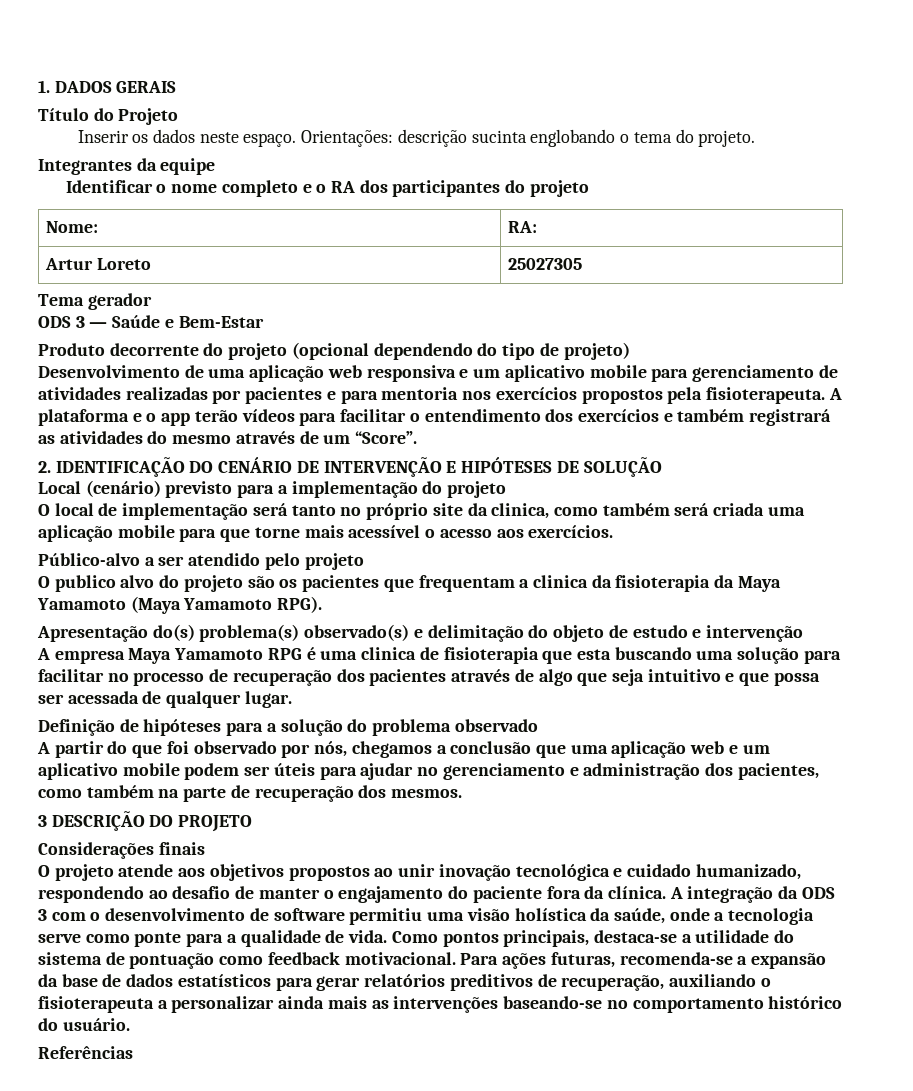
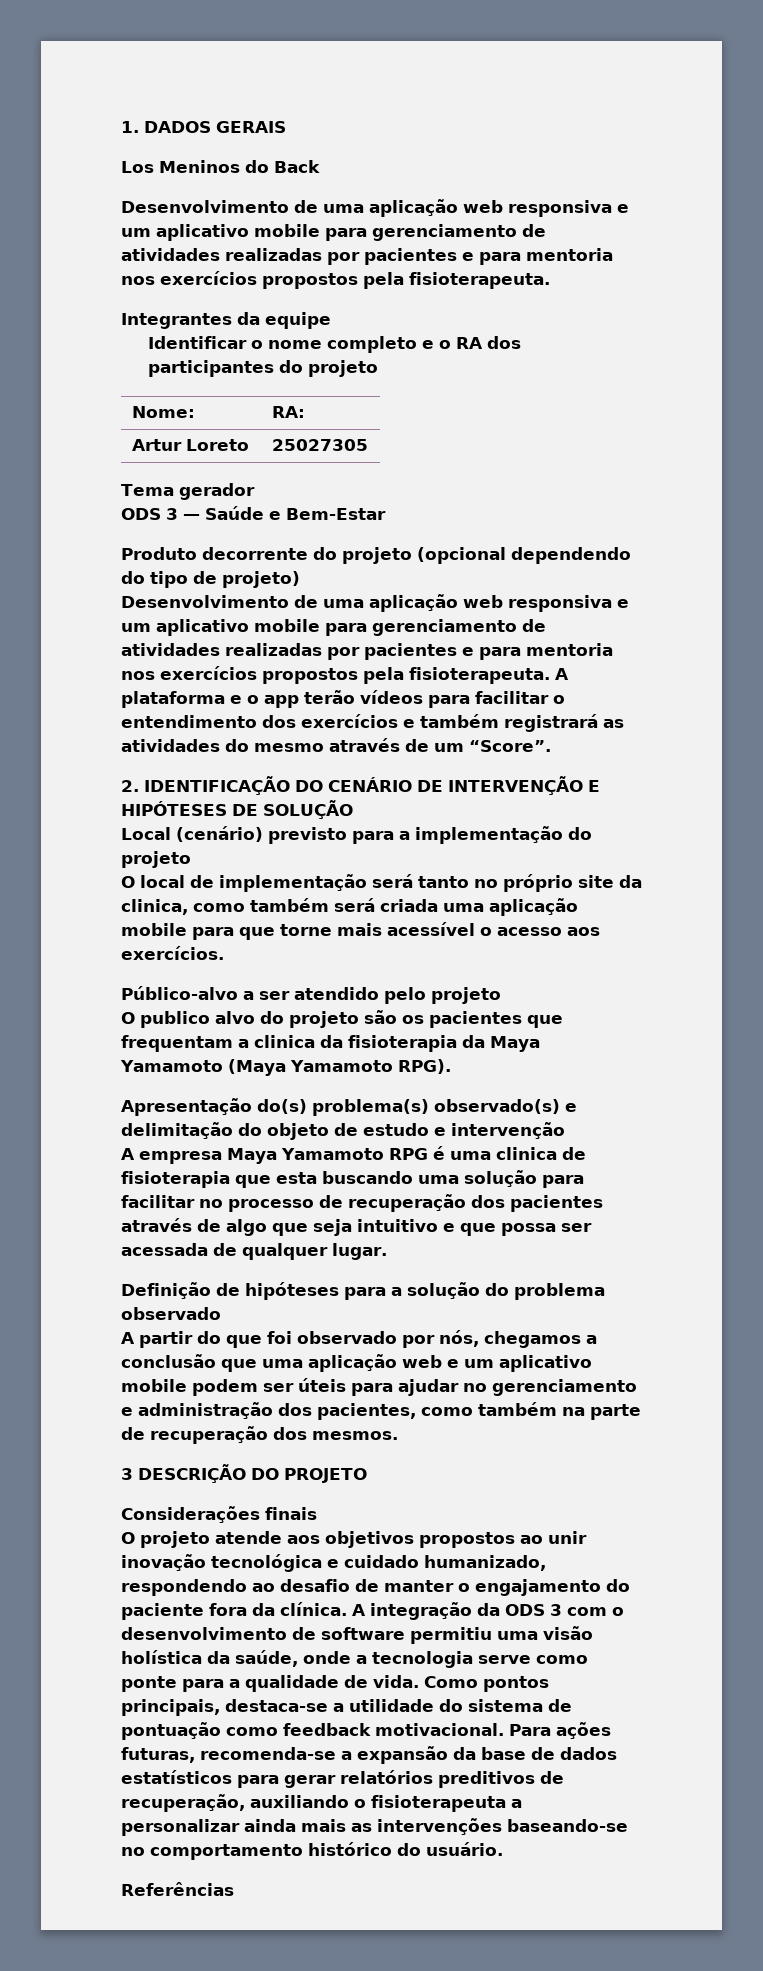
- Título do Projeto
- Inserir os dados neste espaço. Orientações: descrição sucinta englobando o tema do projeto.
+ Los Meninos do Back
+ Desenvolvimento de uma aplicação web responsiva e um aplicativo mobile para gerenciamento de atividades realizadas por pacientes e para mentoria nos exercícios propostos pela fisioterapeuta.

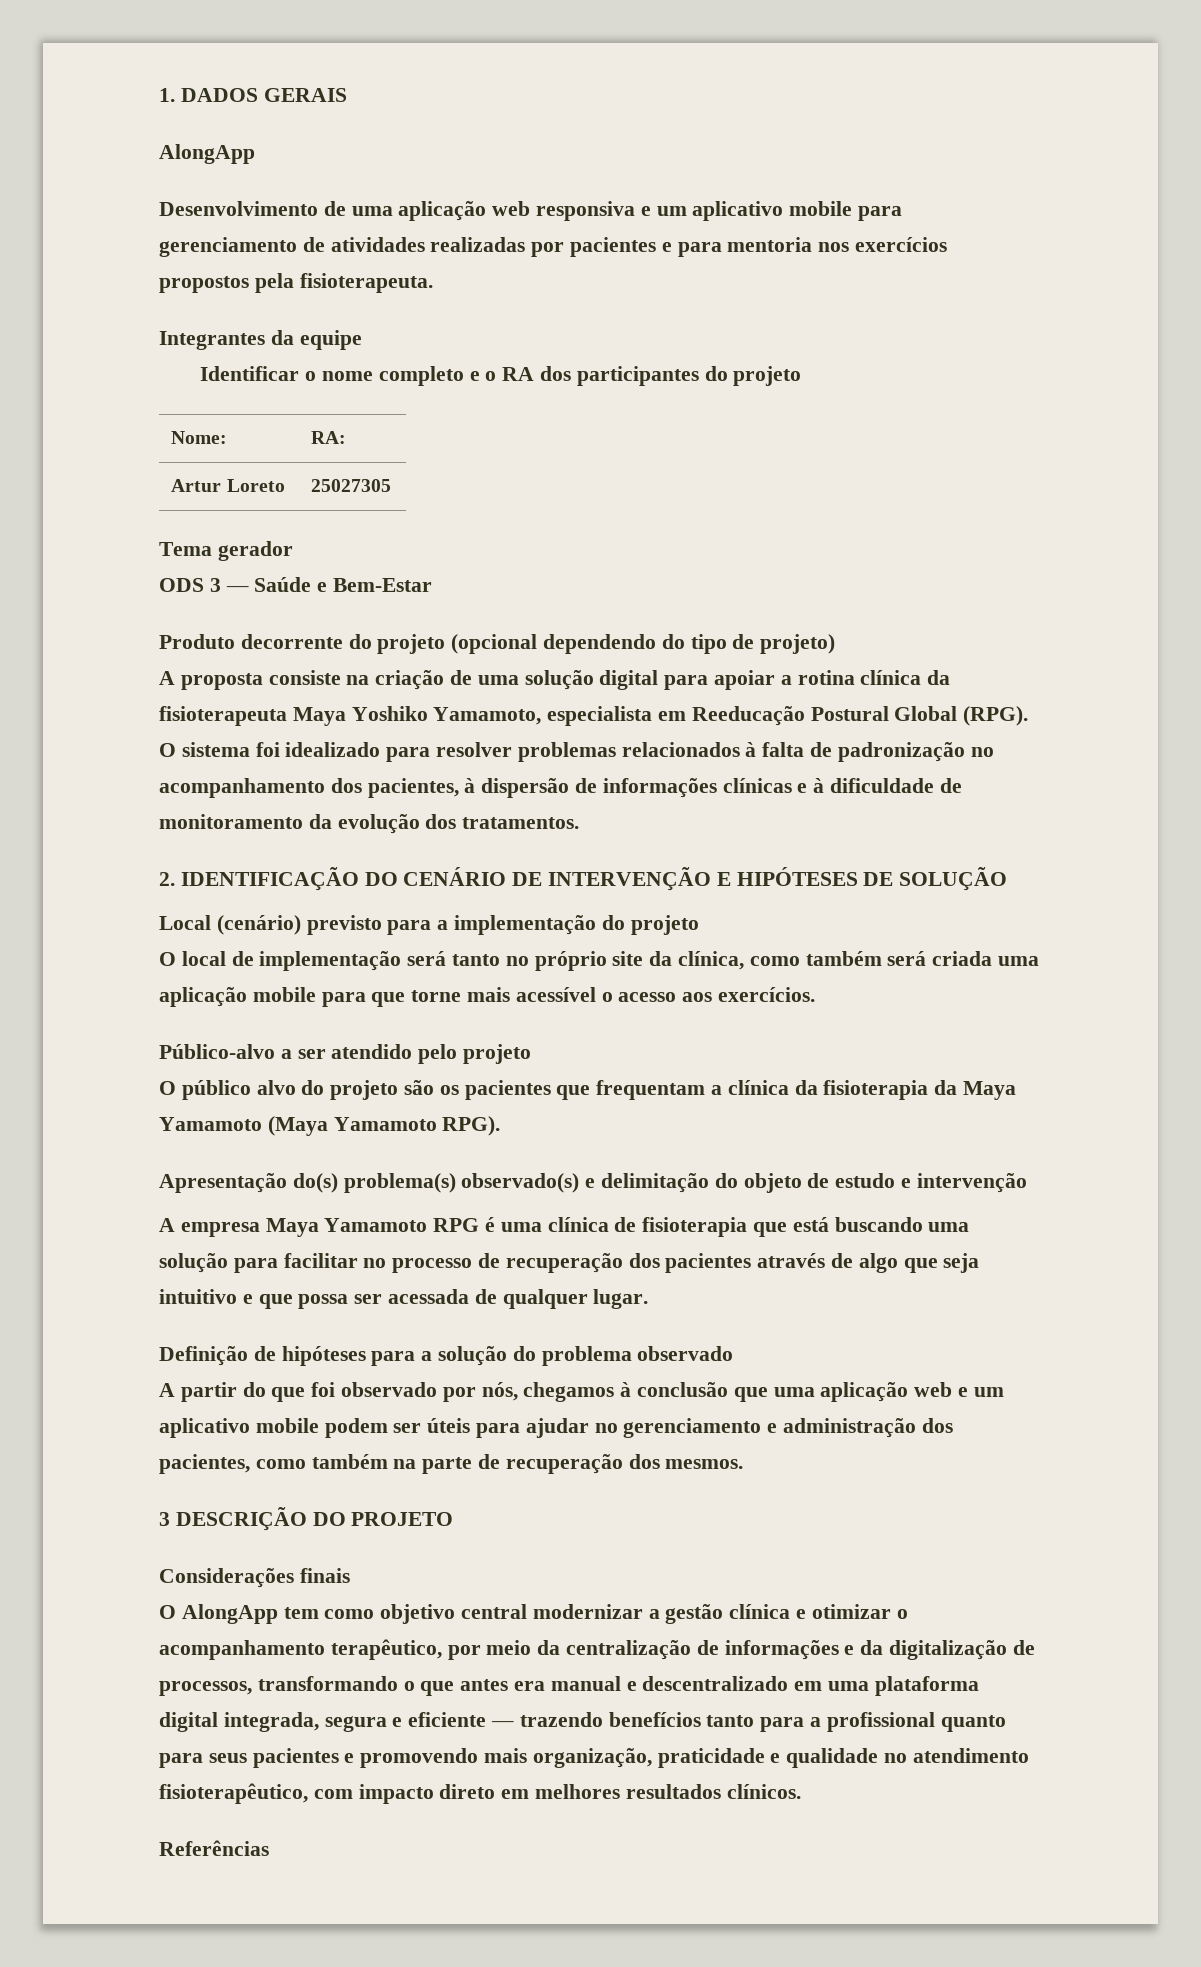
  1. DADOS GERAIS
- Los Meninos do Back
+ AlongApp
- Desenvolvimento de uma aplicação web responsiva e um aplicativo mobile para gerenciamento de atividades realizadas por pacientes e para mentoria nos exercícios propostos pela fisioterapeuta. A plataforma e o app terão vídeos para facilitar o entendimento dos exercícios e também registrará as atividades do mesmo através de um “Score”.
+ A proposta consiste na criação de uma solução digital para apoiar a rotina clínica da fisioterapeuta Maya Yoshiko Yamamoto, especialista em Reeducação Postural Global (RPG). O sistema foi idealizado para resolver problemas relacionados à falta de padronização no acompanhamento dos pacientes, à dispersão de informações clínicas e à dificuldade de monitoramento da evolução dos tratamentos.
- O local de implementação será tanto no próprio site da clinica, como também será criada uma aplicação mobile para que torne mais acessível o acesso aos exercícios.
+ O local de implementação será tanto no próprio site da clínica, como também será criada uma aplicação mobile para que torne mais acessível o acesso aos exercícios.
- O publico alvo do projeto são os pacientes que frequentam a clinica da fisioterapia da Maya Yamamoto (Maya Yamamoto RPG).
+ O público alvo do projeto são os pacientes que frequentam a clínica da fisioterapia da Maya Yamamoto (Maya Yamamoto RPG).
- A empresa Maya Yamamoto RPG é uma clinica de fisioterapia que esta buscando uma solução para facilitar no processo de recuperação dos pacientes através de algo que seja intuitivo e que possa ser acessada de qualquer lugar.
+ A empresa Maya Yamamoto RPG é uma clínica de fisioterapia que está buscando uma solução para facilitar no processo de recuperação dos pacientes através de algo que seja intuitivo e que possa ser acessada de qualquer lugar.
- A partir do que foi observado por nós, chegamos a conclusão que uma aplicação web e um aplicativo mobile podem ser úteis para ajudar no gerenciamento e administração dos pacientes, como também na parte de recuperação dos mesmos.
+ A partir do que foi observado por nós, chegamos à conclusão que uma aplicação web e um aplicativo mobile podem ser úteis para ajudar no gerenciamento e administração dos pacientes, como também na parte de recuperação dos mesmos.
- O projeto atende aos objetivos propostos ao unir inovação tecnológica e cuidado humanizado, respondendo ao desafio de manter o engajamento do paciente fora da clínica. A integração da ODS 3 com o desenvolvimento de software permitiu uma visão holística da saúde, onde a tecnologia serve como ponte para a qualidade de vida. Como pontos principais, destaca-se a utilidade do sistema de pontuação como feedback motivacional. Para ações futuras, recomenda-se a expansão da base de dados estatísticos para gerar relatórios preditivos de recuperação, auxiliando o fisioterapeuta a personalizar ainda mais as intervenções baseando-se no comportamento histórico do usuário.
+ O AlongApp tem como objetivo central modernizar a gestão clínica e otimizar o acompanhamento terapêutico, por meio da centralização de informações e da digitalização de processos, transformando o que antes era manual e descentralizado em uma plataforma digital integrada, segura e eficiente — trazendo benefícios tanto para a profissional quanto para seus pacientes e promovendo mais organização, praticidade e qualidade no atendimento fisioterapêutico, com impacto direto em melhores resultados clínicos.

